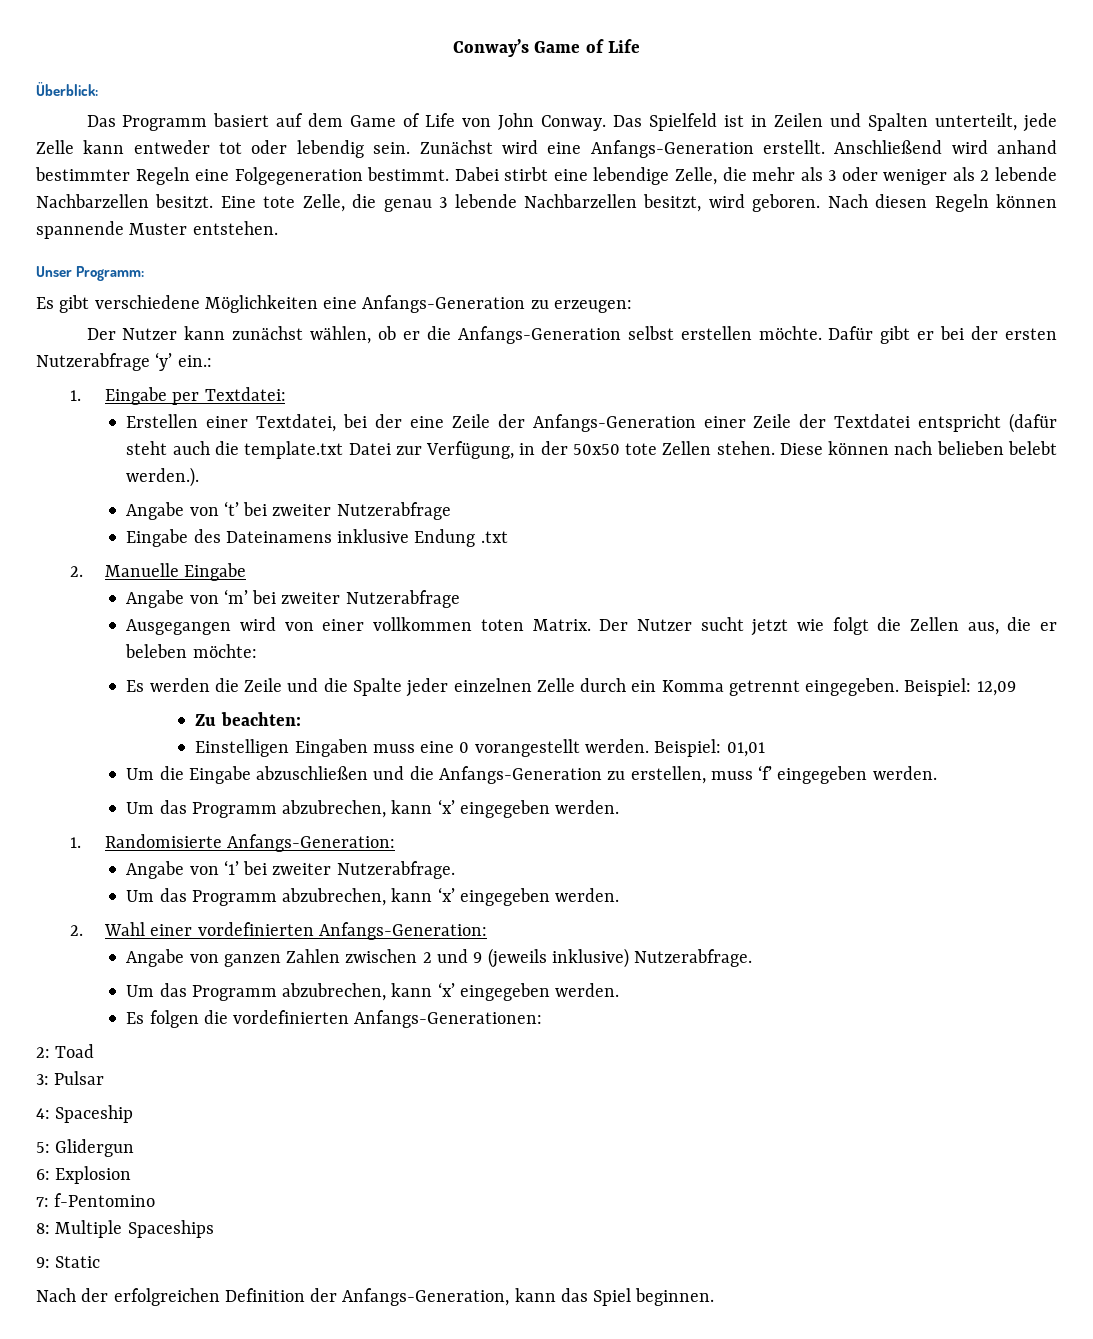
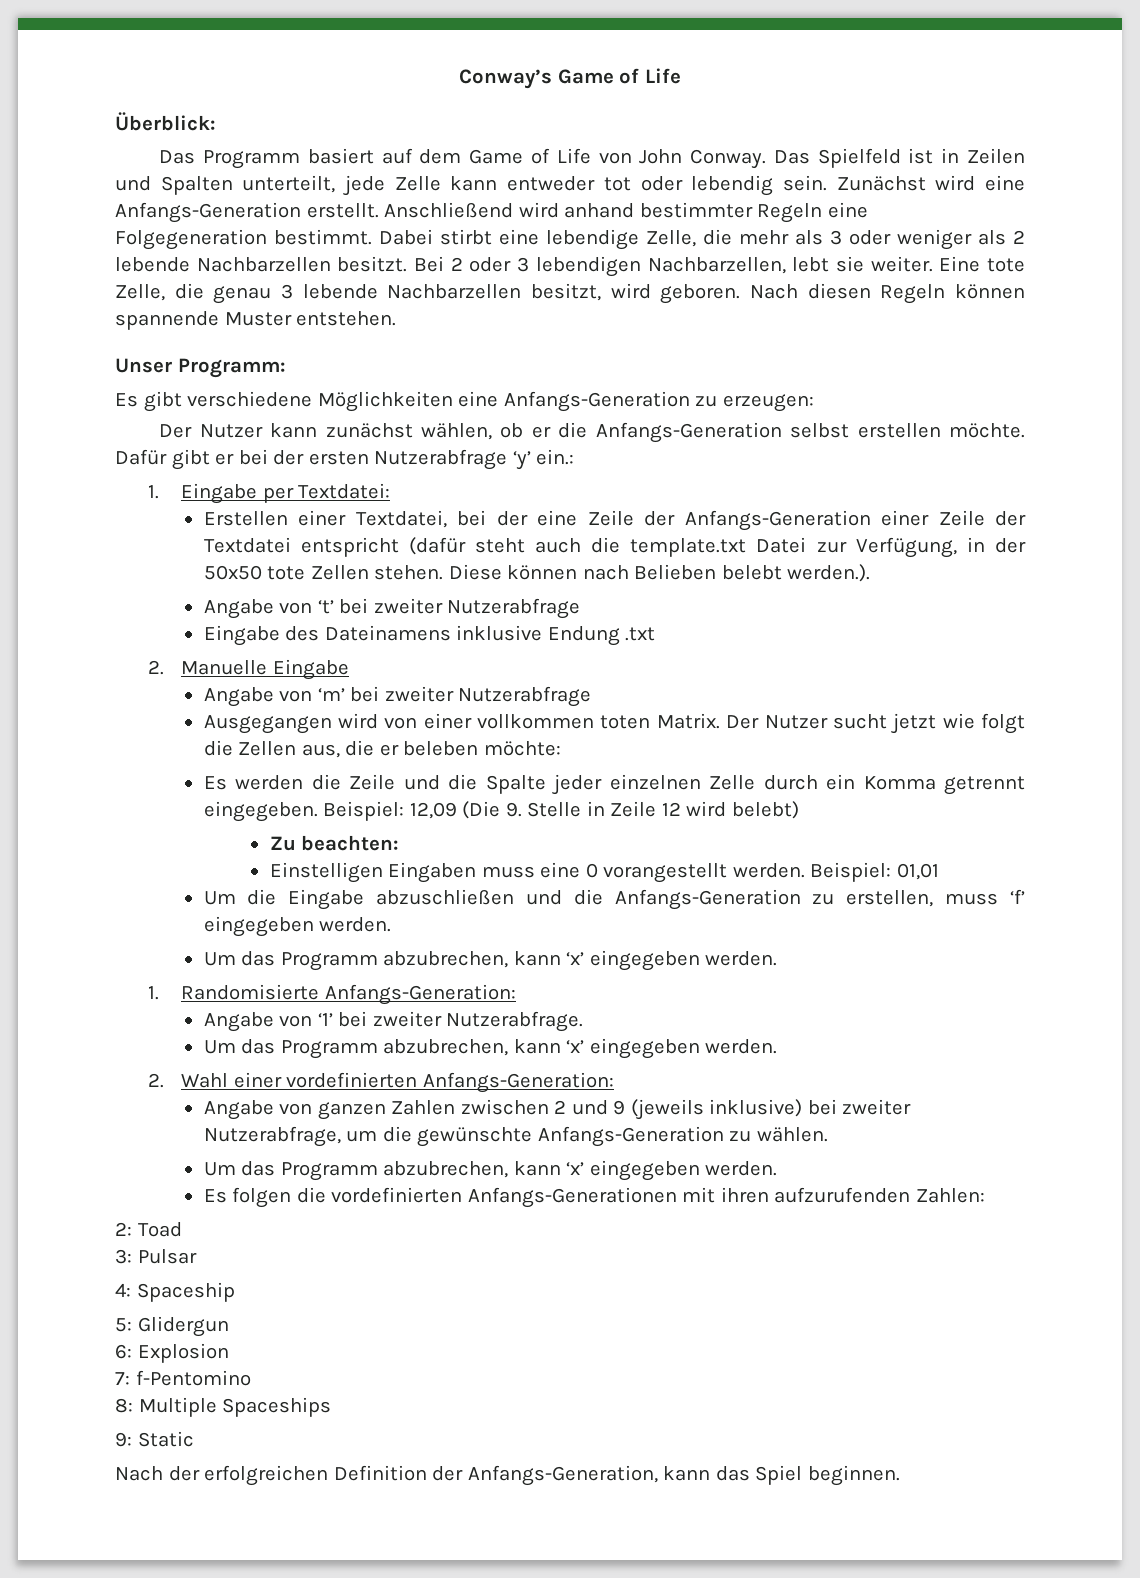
+ Bei 2 oder 3 lebendigen Nachbarzellen, lebt sie weiter.
- Diese können nach belieben belebt werden.).
+ Diese können nach Belieben belebt werden.).
- Beispiel: 12,09
+ Beispiel: 12,09 (Die 9. Stelle in Zeile 12 wird belebt)
- Angabe von ganzen Zahlen zwischen 2 und 9 (jeweils inklusive) Nutzerabfrage.
+ Angabe von ganzen Zahlen zwischen 2 und 9 (jeweils inklusive) bei zweiter Nutzerabfrage, um die gewünschte Anfangs-Generation zu wählen.
- Es folgen die vordefinierten Anfangs-Generationen:
+ Es folgen die vordefinierten Anfangs-Generationen mit ihren aufzurufenden Zahlen:

